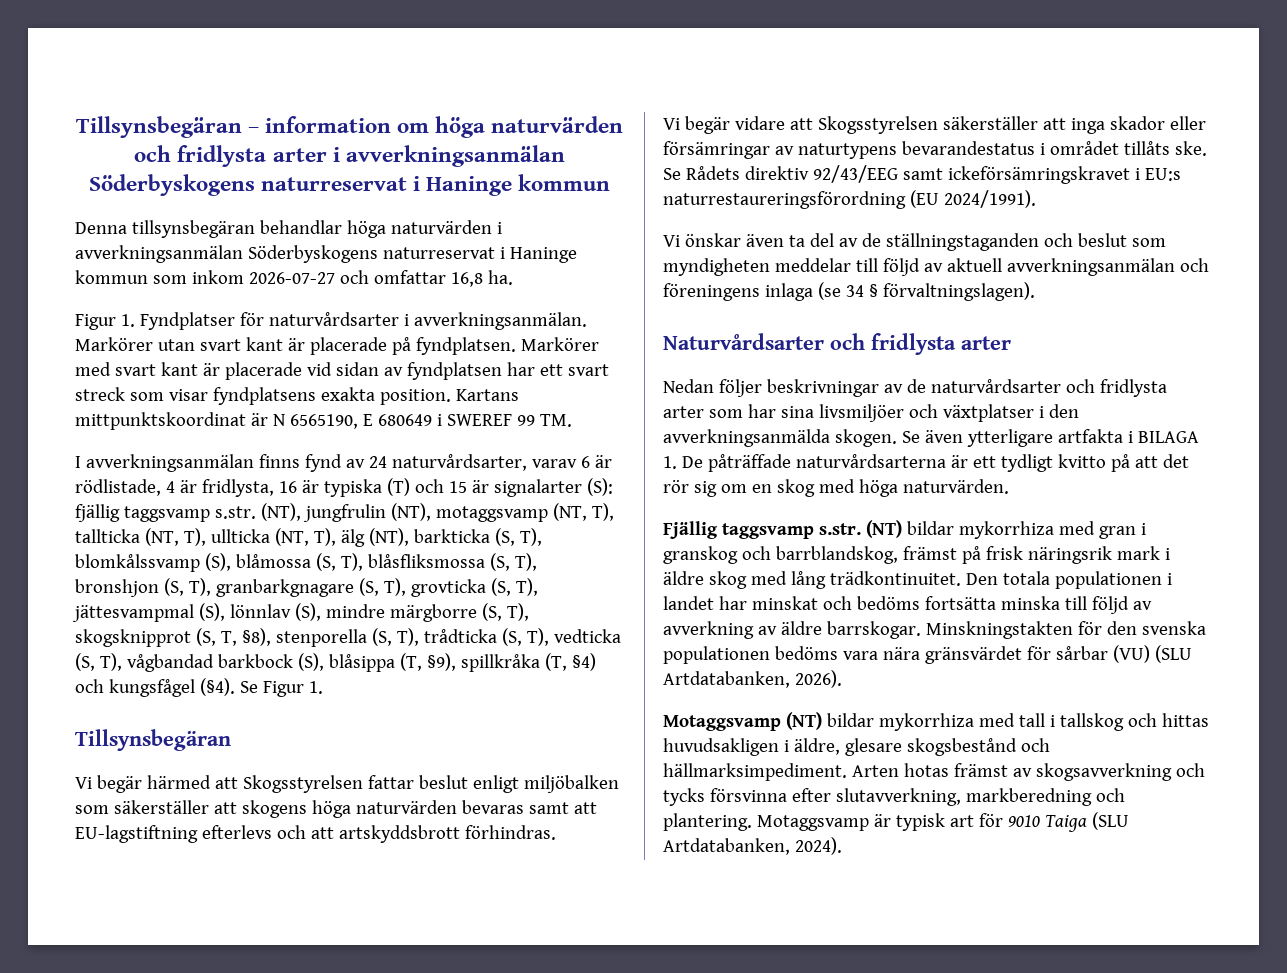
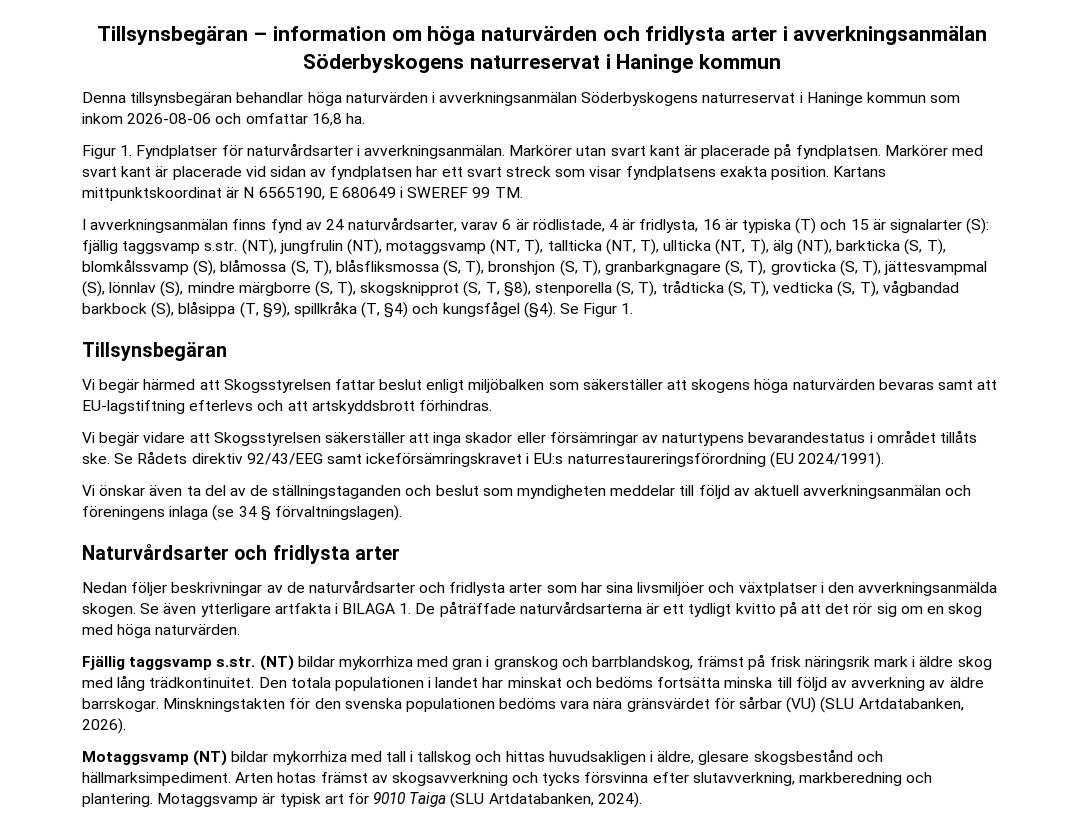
- Denna tillsynsbegäran behandlar höga naturvärden i avverkningsanmälan Söderbyskogens naturreservat i Haninge kommun som inkom 2026-07-27 och omfattar 16,8 ha.
+ Denna tillsynsbegäran behandlar höga naturvärden i avverkningsanmälan Söderbyskogens naturreservat i Haninge kommun som inkom 2026-08-06 och omfattar 16,8 ha.

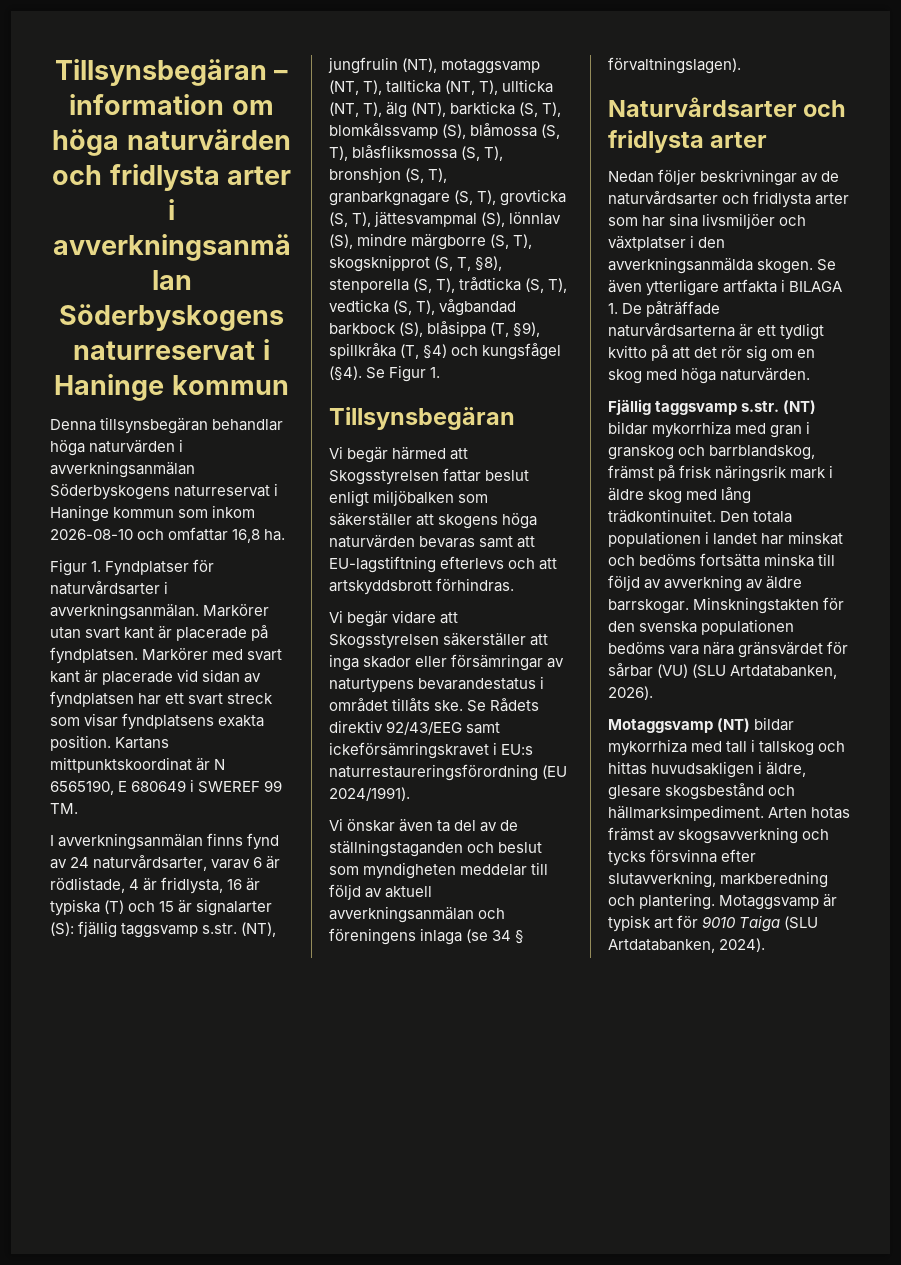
- Denna tillsynsbegäran behandlar höga naturvärden i avverkningsanmälan Söderbyskogens naturreservat i Haninge kommun som inkom 2026-08-06 och omfattar 16,8 ha.
+ Denna tillsynsbegäran behandlar höga naturvärden i avverkningsanmälan Söderbyskogens naturreservat i Haninge kommun som inkom 2026-08-10 och omfattar 16,8 ha.

